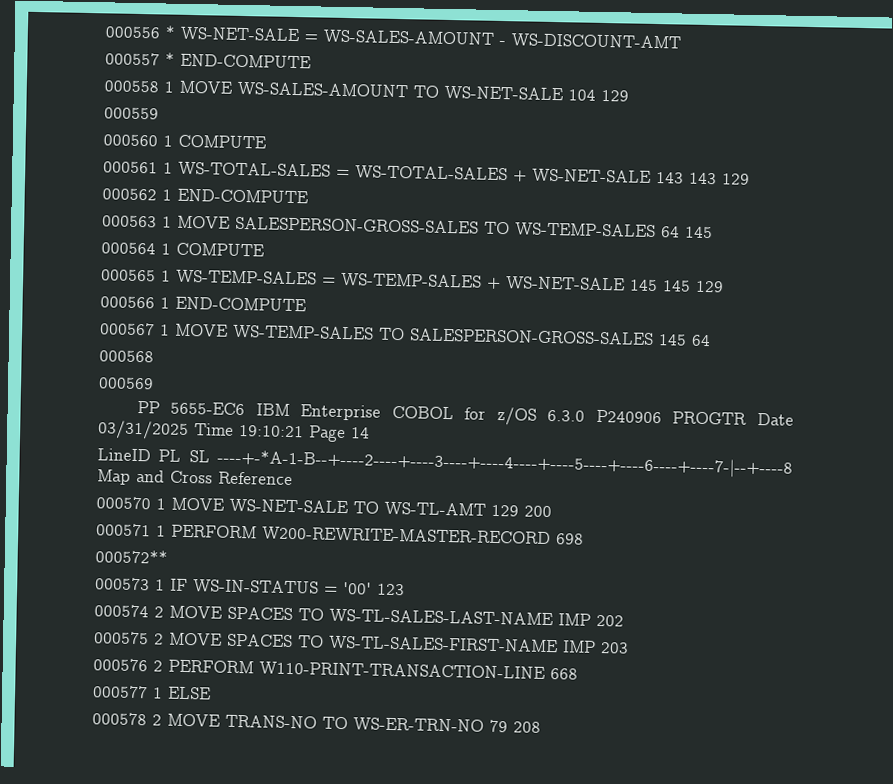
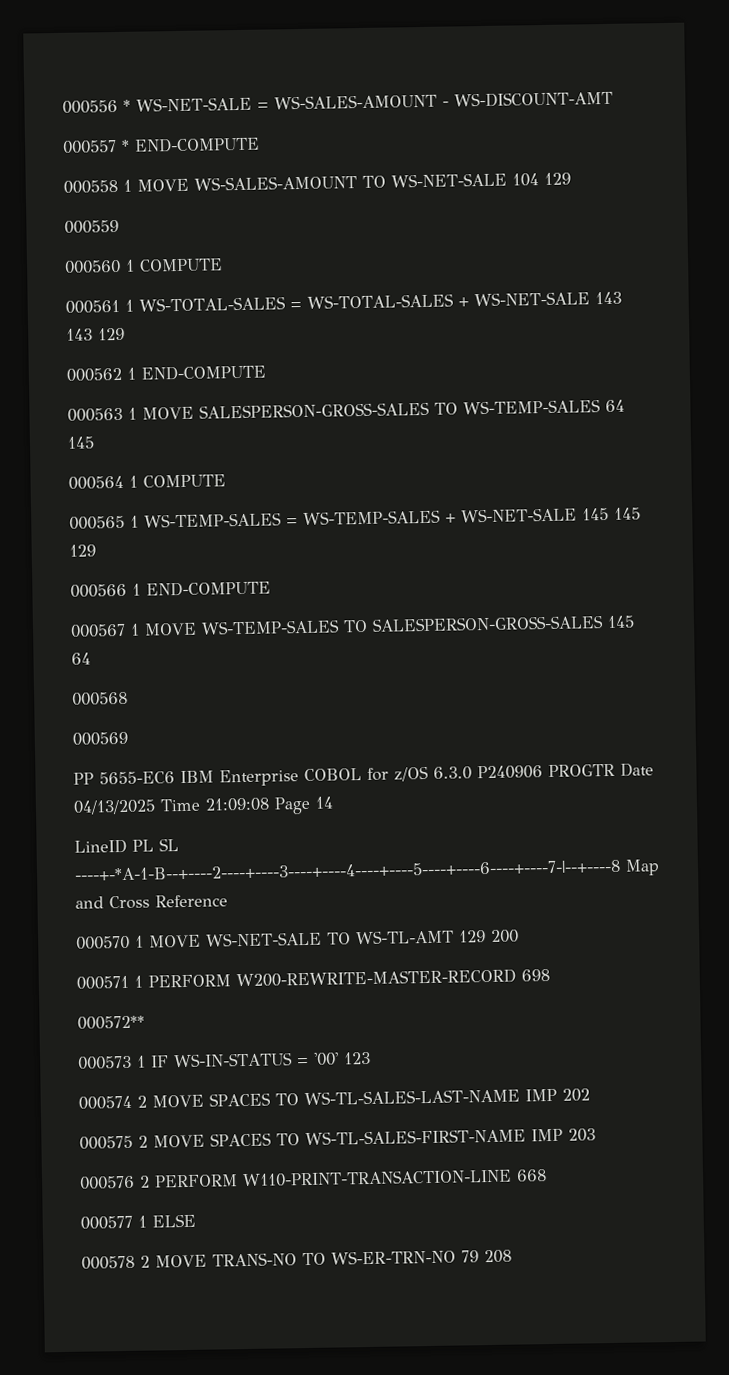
- PP 5655-EC6 IBM Enterprise COBOL for z/OS 6.3.0 P240906 PROGTR Date 03/31/2025 Time 19:10:21 Page 14
+ PP 5655-EC6 IBM Enterprise COBOL for z/OS 6.3.0 P240906 PROGTR Date 04/13/2025 Time 21:09:08 Page 14

